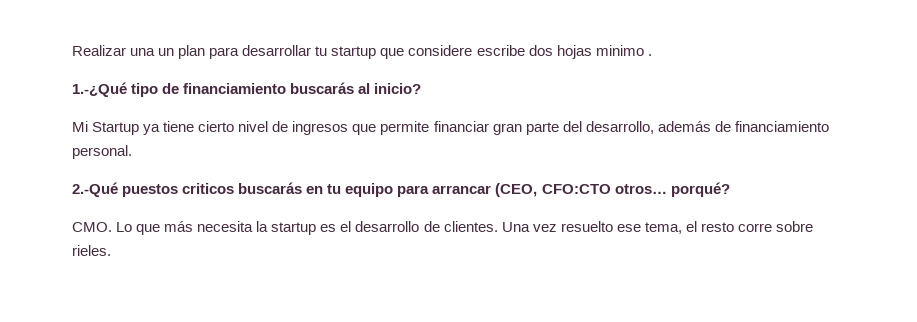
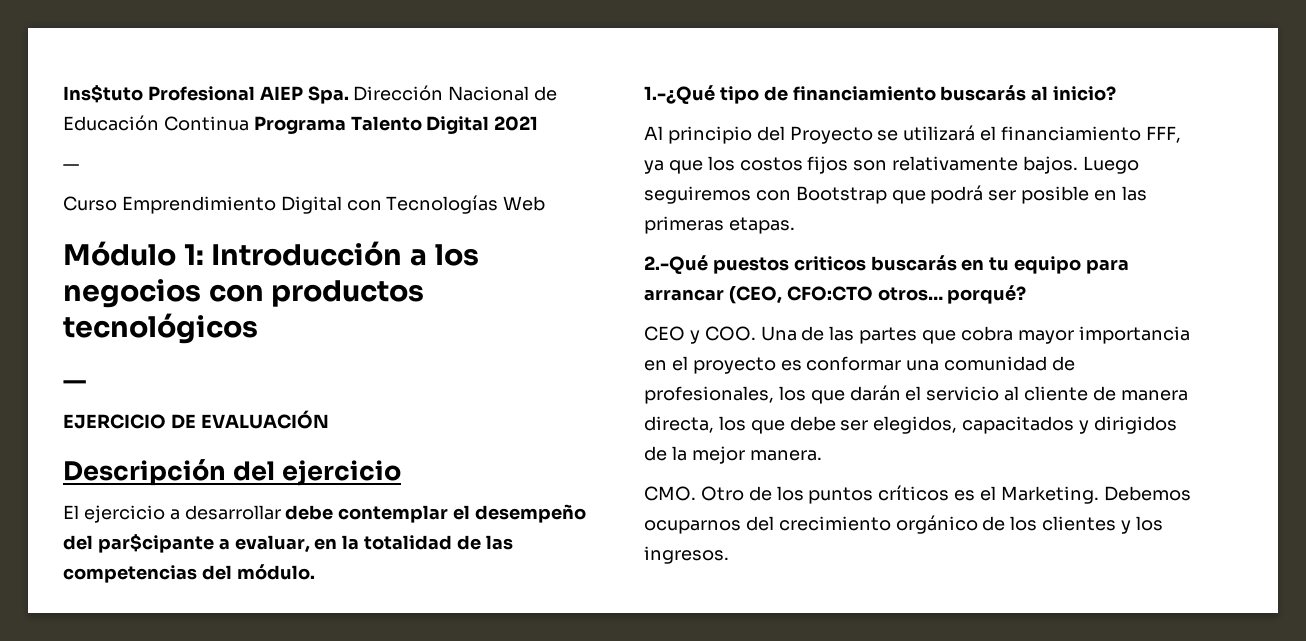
- Realizar una un plan para desarrollar tu startup que considere escribe dos hojas minimo .
+ Ins$tuto Profesional AIEP Spa. Dirección Nacional de Educación Continua Programa Talento Digital 2021
+ —
+ Curso Emprendimiento Digital con Tecnologías Web
+ Módulo 1: Introducción a los negocios con productos tecnológicos
+ —
+ EJERCICIO DE EVALUACIÓN
+ Descripción del ejercicio
+ El ejercicio a desarrollar debe contemplar el desempeño del par$cipante a evaluar, en la totalidad de las competencias del módulo.
- Mi Startup ya tiene cierto nivel de ingresos que permite financiar gran parte del desarrollo, además de financiamiento personal.
+ Al principio del Proyecto se utilizará el financiamiento FFF, ya que los costos fijos son relativamente bajos. Luego seguiremos con Bootstrap que podrá ser posible en las primeras etapas.
- CMO. Lo que más necesita la startup es el desarrollo de clientes. Una vez resuelto ese tema, el resto corre sobre rieles.
+ CEO y COO. Una de las partes que cobra mayor importancia en el proyecto es conformar una comunidad de profesionales, los que darán el servicio al cliente de manera directa, los que debe ser elegidos, capacitados y dirigidos de la mejor manera.
+ CMO. Otro de los puntos críticos es el Marketing. Debemos ocuparnos del crecimiento orgánico de los clientes y los ingresos.

